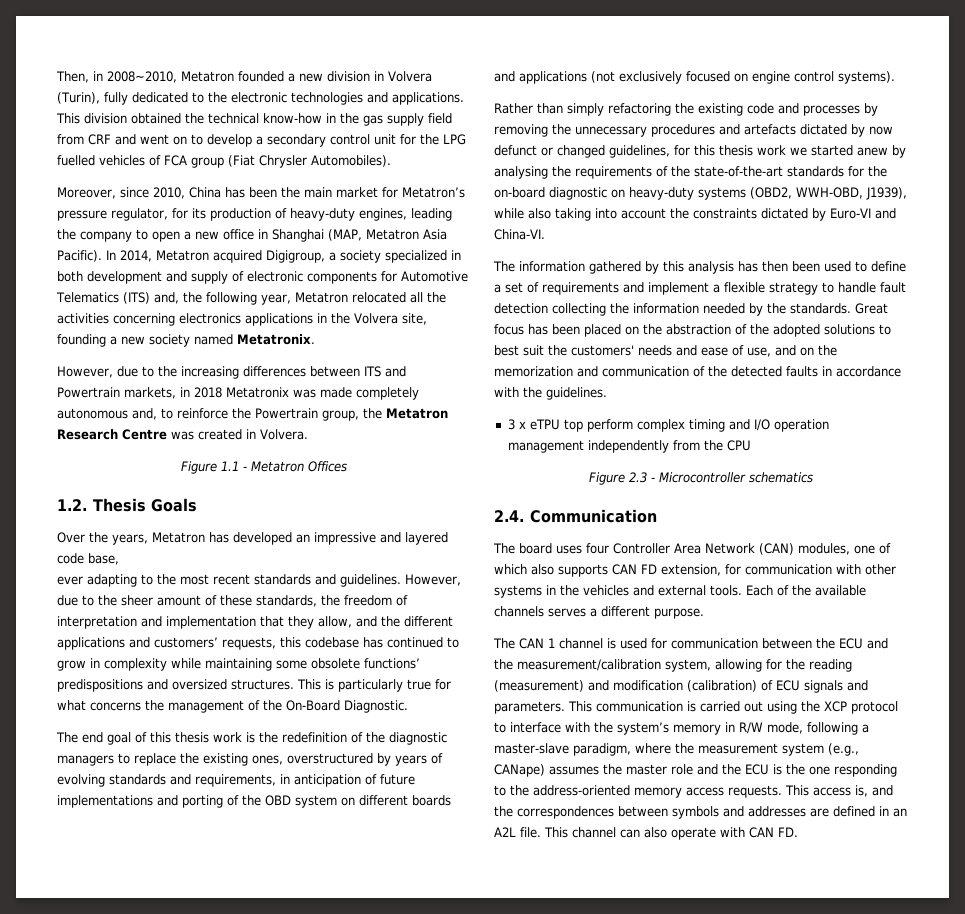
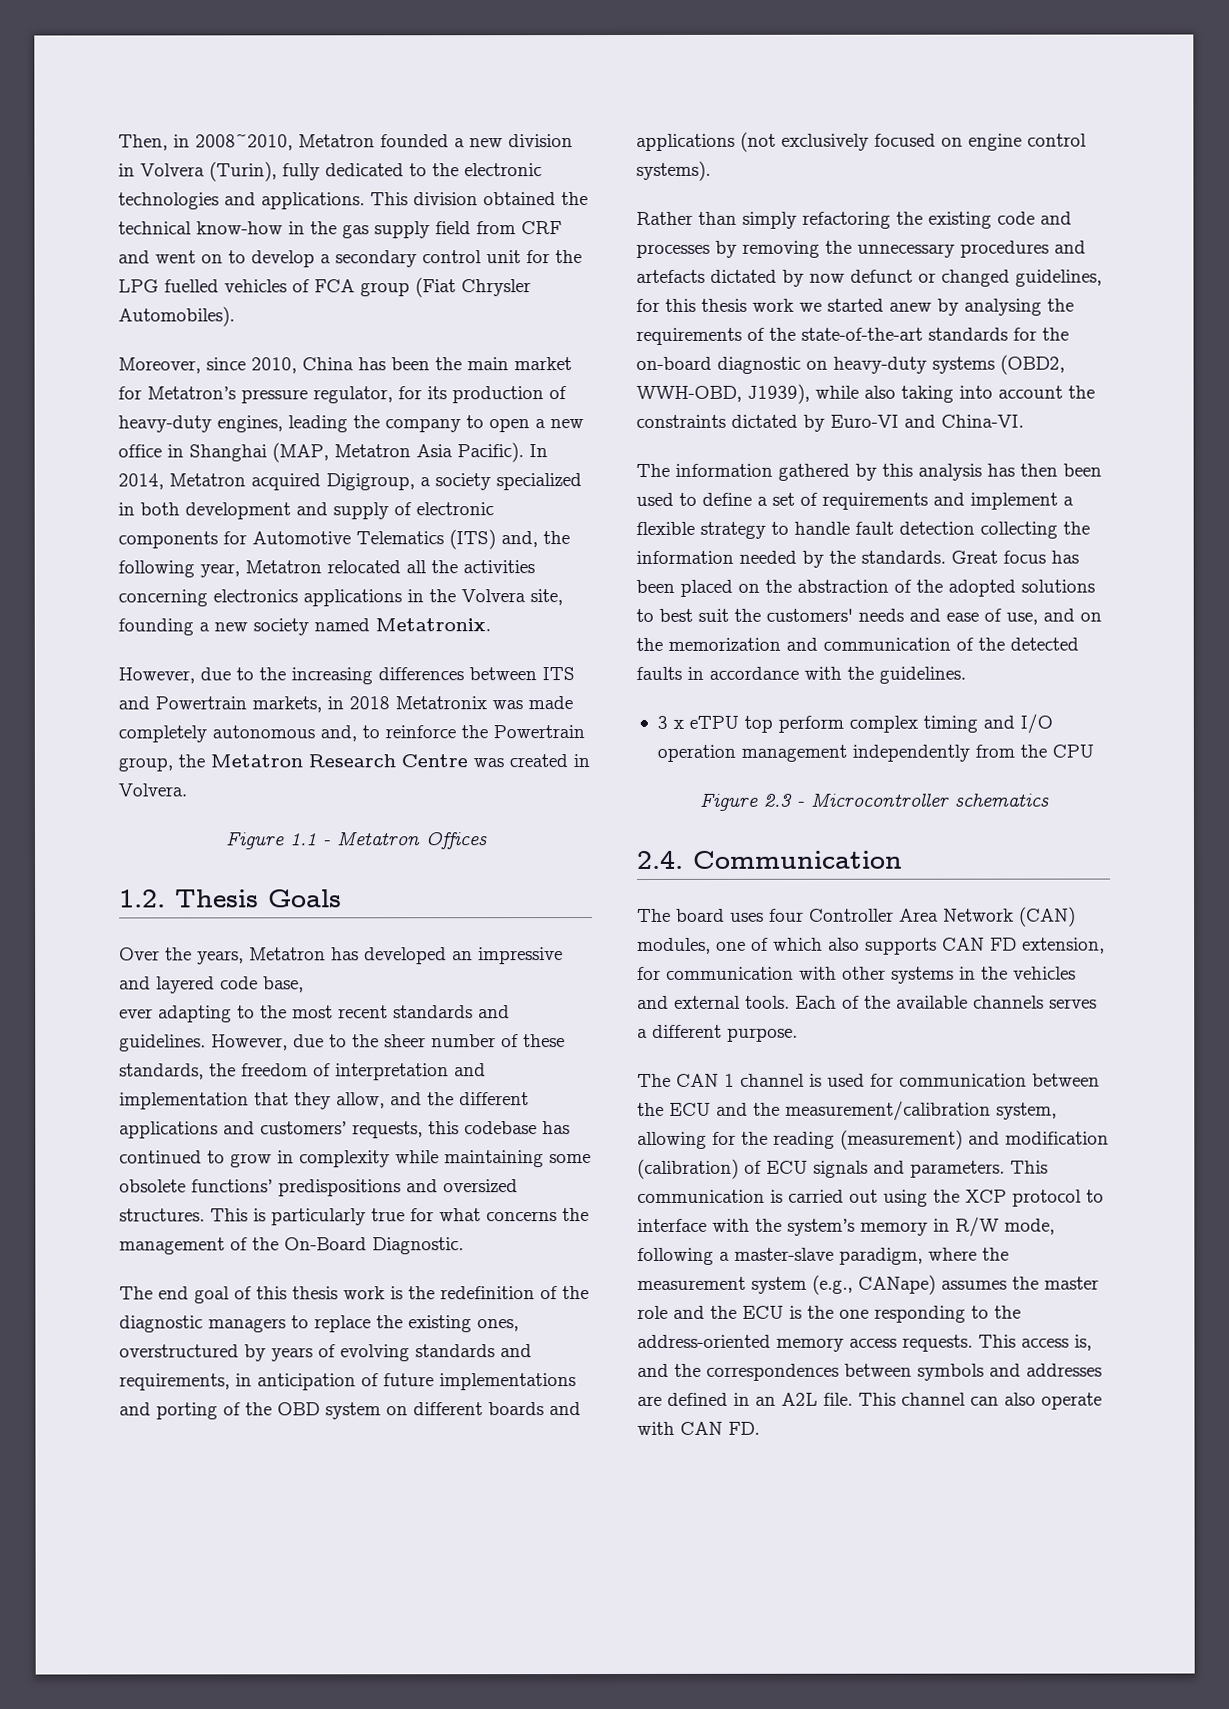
- However, due to the sheer amount of these standards, the freedom of interpretation and implementation that they allow, and the different applications and customers’ requests, this codebase has continued to grow in complexity while maintaining some obsolete functions’ predispositions and oversized structures.
+ However, due to the sheer number of these standards, the freedom of interpretation and implementation that they allow, and the different applications and customers’ requests, this codebase has continued to grow in complexity while maintaining some obsolete functions’ predispositions and oversized structures.

